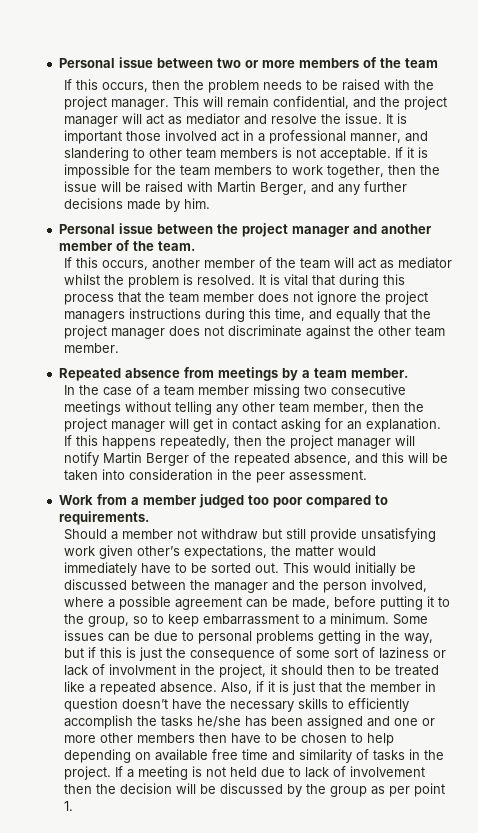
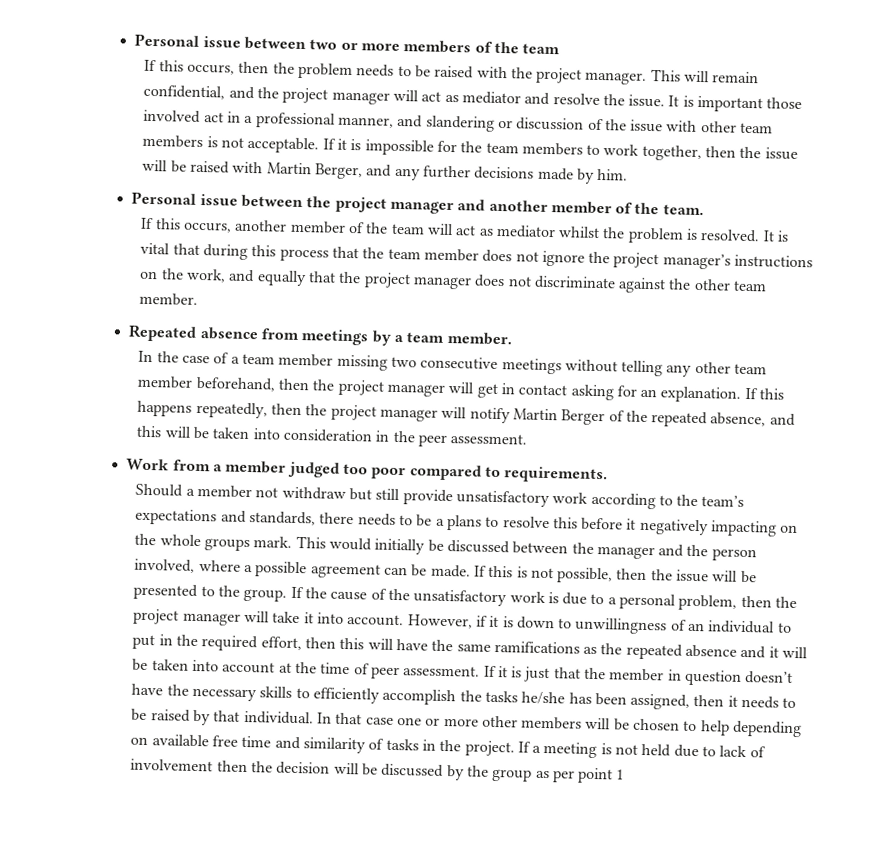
- It is important those involved act in a professional manner, and slandering to other team members is not acceptable.
+ It is important those involved act in a professional manner, and slandering or discussion of the issue with other team members is not acceptable.
- It is vital that during this process that the team member does not ignore the project managers instructions during this time, and equally that the project manager does not discriminate against the other team member.
+ It is vital that during this process that the team member does not ignore the project manager’s instructions on the work, and equally that the project manager does not discriminate against the other team member.
- In the case of a team member missing two consecutive meetings without telling any other team member, then the project manager will get in contact asking for an explanation.
+ In the case of a team member missing two consecutive meetings without telling any other team member beforehand, then the project manager will get in contact asking for an explanation.
- Should a member not withdraw but still provide unsatisfying work given other’s expectations, the matter would immediately have to be sorted out.
+ Should a member not withdraw but still provide unsatisfactory work according to the team’s expectations and standards, there needs to be a plans to resolve this before it negatively impacting on the whole groups mark.
- This would initially be discussed between the manager and the person involved, where a possible agreement can be made, before putting it to the group, so to keep embarrassment to a minimum. Some issues can be due to personal problems getting in the way, but if this is just the consequence of some sort of laziness or lack of involvment in the project, it should then to be treated like a repeated absence. Also, if it is just that the member in question doesn’t have the necessary skills to efficiently accomplish the tasks he/she has been assigned and one or more other members then have to be chosen to help depending on available free time and similarity of tasks in the project.
+ This would initially be discussed between the manager and the person involved, where a possible agreement can be made. If this is not possible, then the issue will be presented to the group. If the cause of the unsatisfactory work is due to a personal problem, then the project manager will take it into account. However, if it is down to unwillingness of an individual to put in the required effort, then this will have the same ramifications as the repeated absence and it will be taken into account at the time of peer assessment. If it is just that the member in question doesn’t have the necessary skills to efficiently accomplish the tasks he/she has been assigned, then it needs to be raised by that individual. In that case one or more other members will be chosen to help depending on available free time and similarity of tasks in the project.
- If a meeting is not held due to lack of involvement then the decision will be discussed by the group as per point 1.
+ If a meeting is not held due to lack of involvement then the decision will be discussed by the group as per point 1

